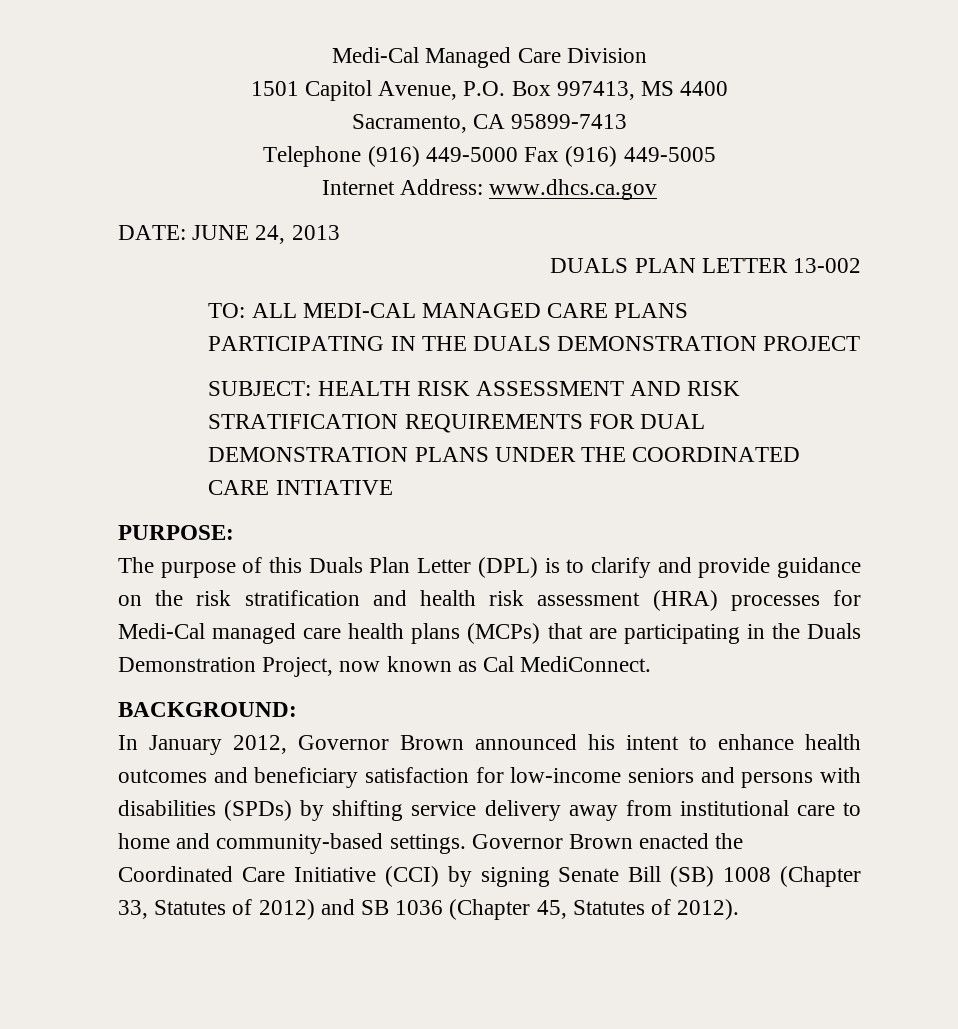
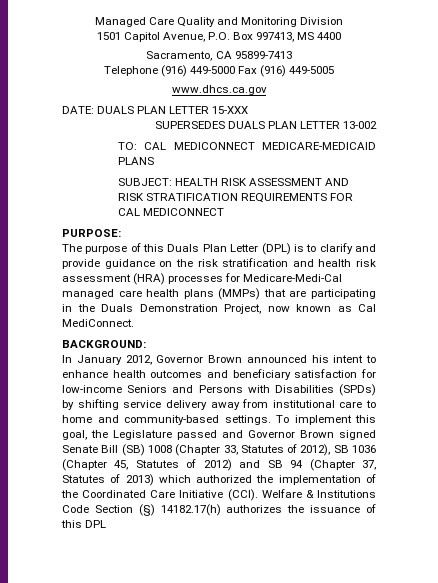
- Medi-Cal Managed Care Division
+ Managed Care Quality and Monitoring Division
- Internet Address: www.dhcs.ca.gov
+ www.dhcs.ca.gov
- DATE: JUNE 24, 2013
- DUALS PLAN LETTER 13-002
+ DATE: DUALS PLAN LETTER 15-XXX
+ SUPERSEDES DUALS PLAN LETTER 13-002
- TO: ALL MEDI-CAL MANAGED CARE PLANS PARTICIPATING IN THE DUALS DEMONSTRATION PROJECT
+ TO: CAL MEDICONNECT MEDICARE-MEDICAID PLANS
- SUBJECT: HEALTH RISK ASSESSMENT AND RISK STRATIFICATION REQUIREMENTS FOR DUAL DEMONSTRATION PLANS UNDER THE COORDINATED CARE INTIATIVE
+ SUBJECT: HEALTH RISK ASSESSMENT AND RISK STRATIFICATION REQUIREMENTS FOR CAL MEDICONNECT
- The purpose of this Duals Plan Letter (DPL) is to clarify and provide guidance on the risk stratification and health risk assessment (HRA) processes for Medi-Cal managed care health plans (MCPs) that are participating in the Duals Demonstration Project, now known as Cal MediConnect.
+ The purpose of this Duals Plan Letter (DPL) is to clarify and provide guidance on the risk stratification and health risk assessment (HRA) processes for Medicare-Medi-Cal managed care health plans (MMPs) that are participating in the Duals Demonstration Project, now known as Cal MediConnect.
- In January 2012, Governor Brown announced his intent to enhance health outcomes and beneficiary satisfaction for low-income seniors and persons with disabilities (SPDs) by shifting service delivery away from institutional care to home and community-based settings.
+ In January 2012, Governor Brown announced his intent to enhance health outcomes and beneficiary satisfaction for low-income Seniors and Persons with Disabilities (SPDs) by shifting service delivery away from institutional care to home and community-based settings.
- Governor Brown enacted the Coordinated Care Initiative (CCI) by signing Senate Bill (SB) 1008 (Chapter 33, Statutes of 2012) and SB 1036 (Chapter 45, Statutes of 2012).
+ To implement this goal, the Legislature passed and Governor Brown signed Senate Bill (SB) 1008 (Chapter 33, Statutes of 2012), SB 1036 (Chapter 45, Statutes of 2012) and SB 94 (Chapter 37, Statutes of 2013) which authorized the implementation of the Coordinated Care Initiative (CCI). Welfare & Institutions Code Section (§) 14182.17(h) authorizes the issuance of this DPL

